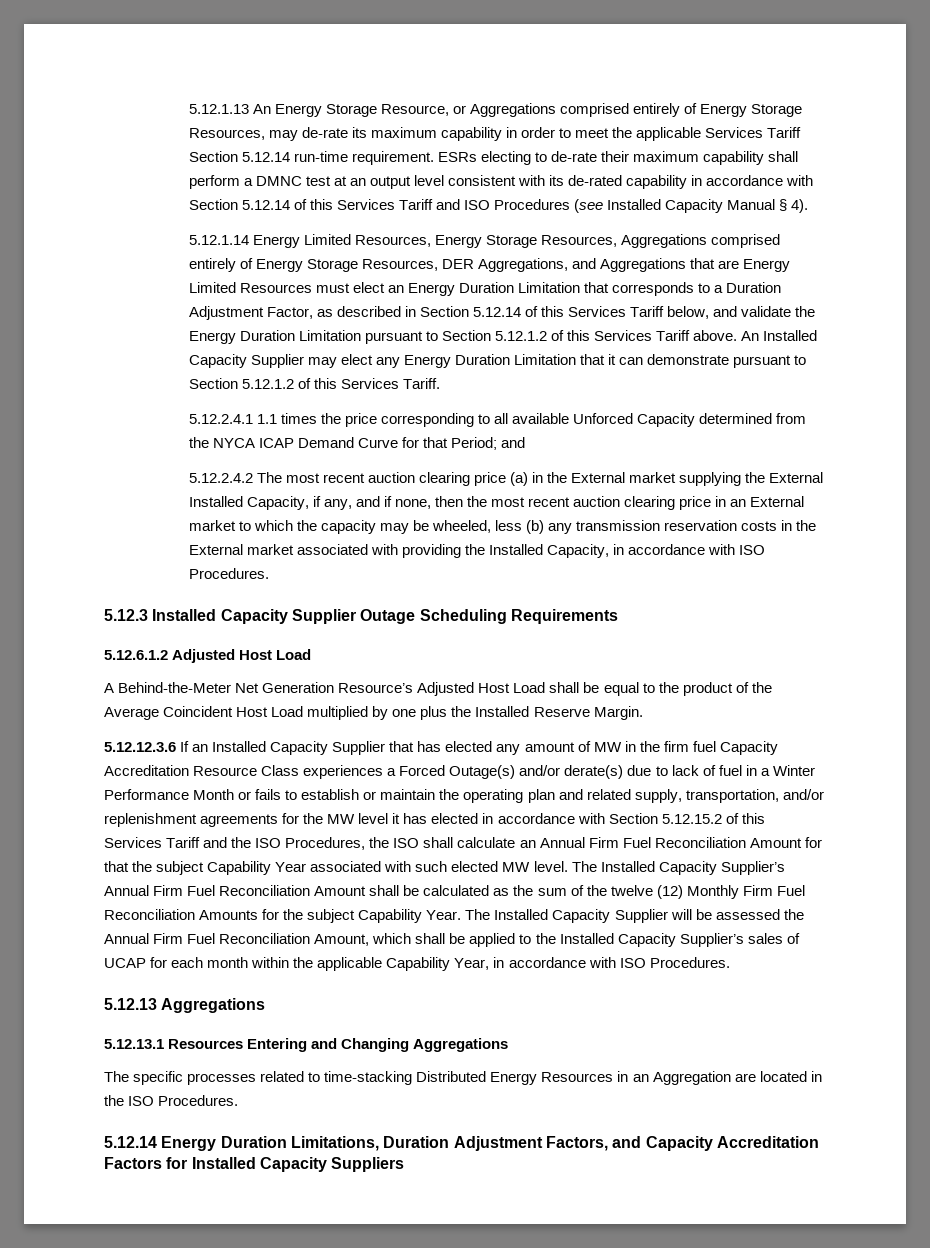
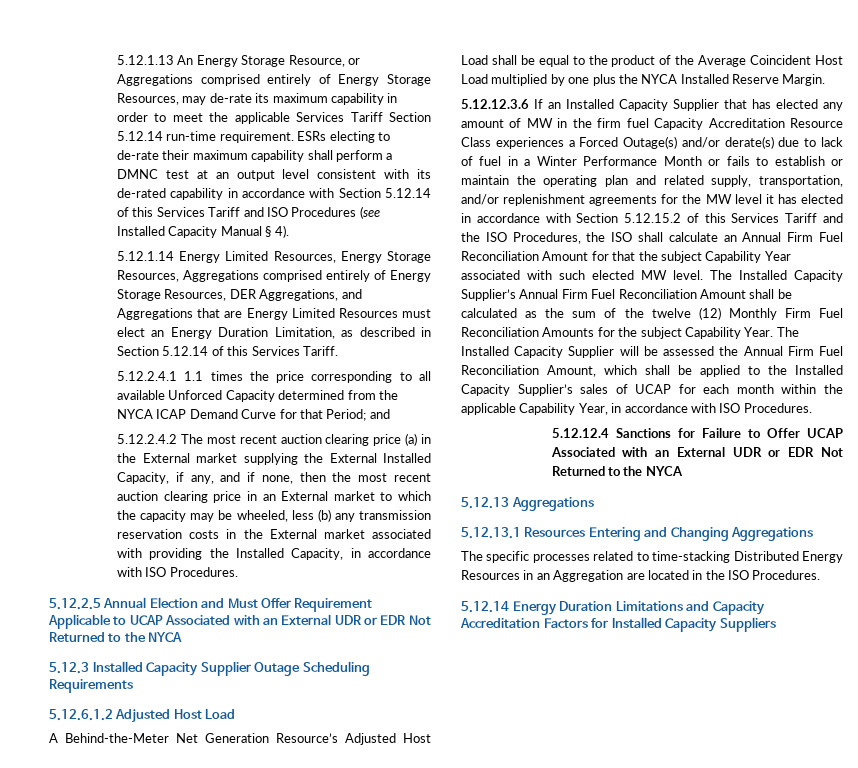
- 5.12.1.14 Energy Limited Resources, Energy Storage Resources, Aggregations comprised entirely of Energy Storage Resources, DER Aggregations, and Aggregations that are Energy Limited Resources must elect an Energy Duration Limitation that corresponds to a Duration Adjustment Factor, as described in Section 5.12.14 of this Services Tariff below, and validate the Energy Duration Limitation pursuant to Section 5.12.1.2 of this Services Tariff above. An Installed Capacity Supplier may elect any Energy Duration Limitation that it can demonstrate pursuant to Section 5.12.1.2 of this Services Tariff.
+ 5.12.1.14 Energy Limited Resources, Energy Storage Resources, Aggregations comprised entirely of Energy Storage Resources, DER Aggregations, and Aggregations that are Energy Limited Resources must elect an Energy Duration Limitation, as described in Section 5.12.14 of this Services Tariff.
+ 5.12.2.5 Annual Election and Must Offer Requirement Applicable to UCAP Associated with an External UDR or EDR Not Returned to the NYCA
- A Behind-the-Meter Net Generation Resource’s Adjusted Host Load shall be equal to the product of the Average Coincident Host Load multiplied by one plus the Installed Reserve Margin.
+ A Behind-the-Meter Net Generation Resource’s Adjusted Host Load shall be equal to the product of the Average Coincident Host Load multiplied by one plus the NYCA Installed Reserve Margin.
+ 5.12.12.4 Sanctions for Failure to Offer UCAP Associated with an External UDR or EDR Not Returned to the NYCA
- 5.12.14 Energy Duration Limitations, Duration Adjustment Factors, and Capacity Accreditation Factors for Installed Capacity Suppliers
+ 5.12.14 Energy Duration Limitations and Capacity Accreditation Factors for Installed Capacity Suppliers

